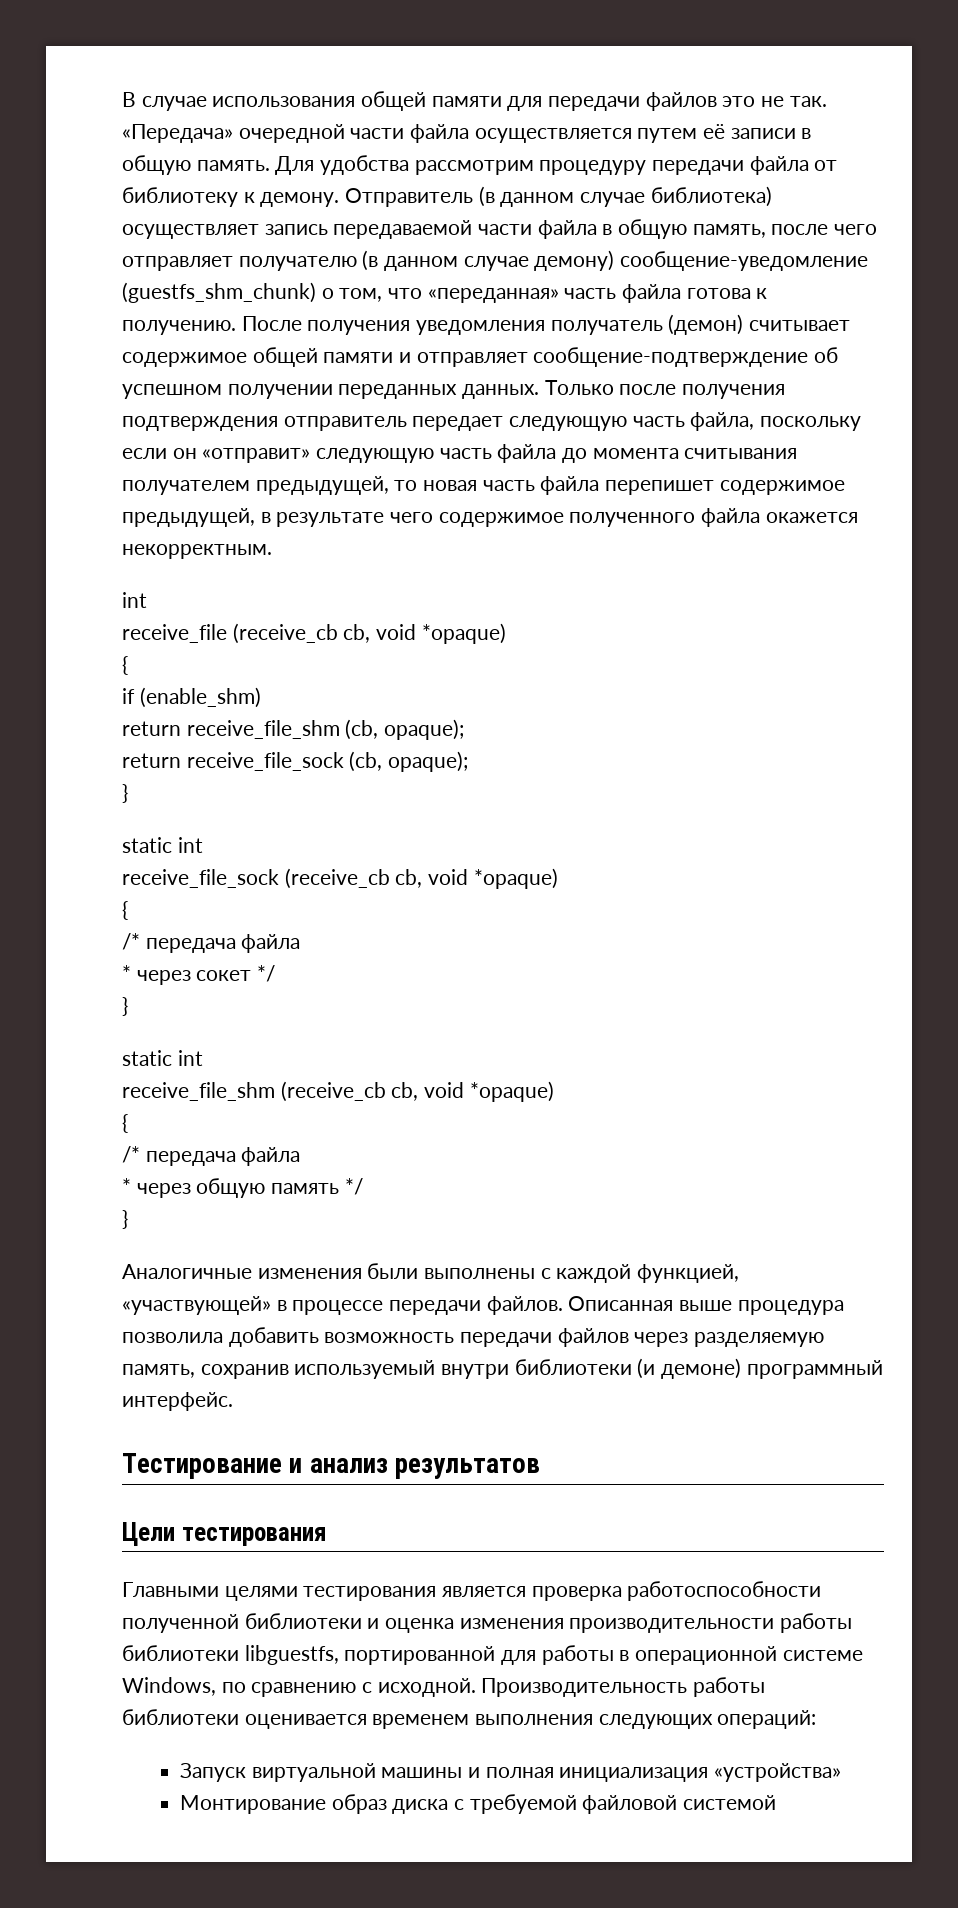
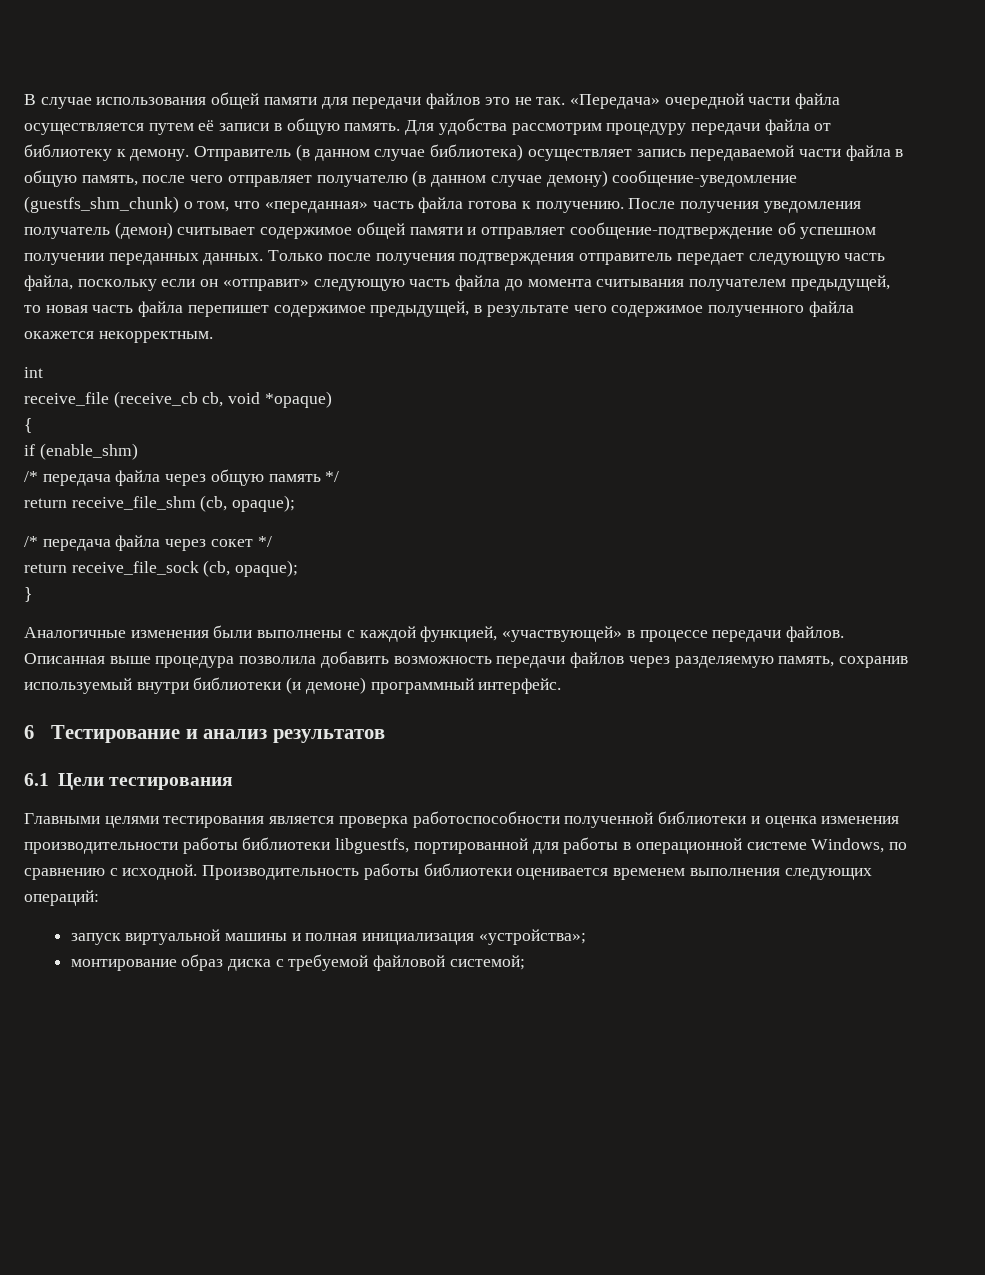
+ /* передача файла через общую память */
  return receive_file_shm (cb, opaque);
+ /* передача файла через сокет */
  return receive_file_sock (cb, opaque);
- }
- static int
- receive_file_sock (receive_cb cb, void *opaque)
- {
- /* передача файла
- * через сокет */
- }
- static int
- receive_file_shm (receive_cb cb, void *opaque)
- {
- /* передача файла
- * через общую память */
- Тестирование и анализ результатов
+ 6 Тестирование и анализ результатов
- Цели тестирования
+ 6.1 Цели тестирования
- Запуск виртуальной машины и полная инициализация «устройства»
- Монтирование образ диска с требуемой файловой системой
+ запуск виртуальной машины и полная инициализация «устройства»;
+ монтирование образ диска с требуемой файловой системой;

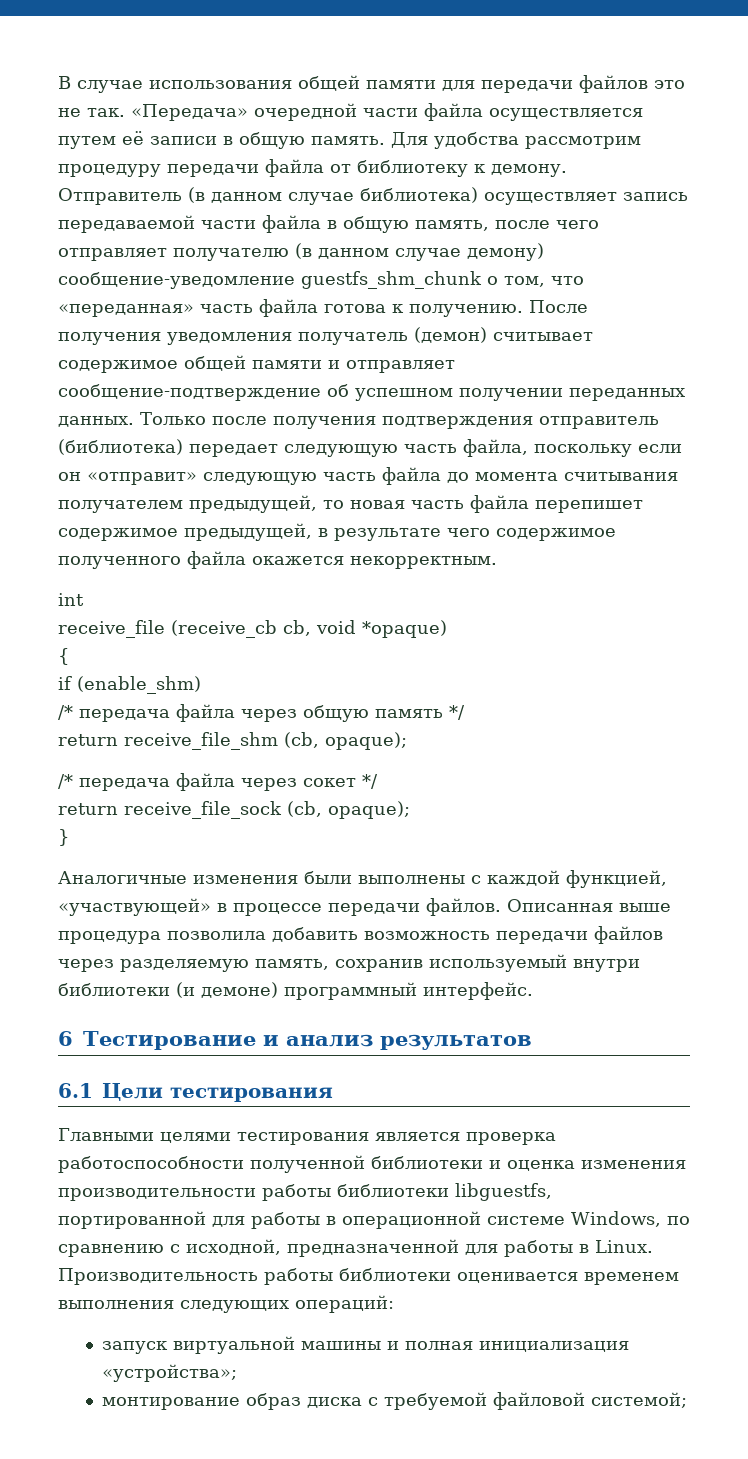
- Отправитель (в данном случае библиотека) осуществляет запись передаваемой части файла в общую память, после чего отправляет получателю (в данном случае демону) сообщение-уведомление (guestfs_shm_chunk) о том, что «переданная» часть файла готова к получению.
+ Отправитель (в данном случае библиотека) осуществляет запись передаваемой части файла в общую память, после чего отправляет получателю (в данном случае демону) сообщение-уведомление guestfs_shm_chunk о том, что «переданная» часть файла готова к получению.
- Только после получения подтверждения отправитель передает следующую часть файла, поскольку если он «отправит» следующую часть файла до момента считывания получателем предыдущей, то новая часть файла перепишет содержимое предыдущей, в результате чего содержимое полученного файла окажется некорректным.
+ Только после получения подтверждения отправитель (библиотека) передает следующую часть файла, поскольку если он «отправит» следующую часть файла до момента считывания получателем предыдущей, то новая часть файла перепишет содержимое предыдущей, в результате чего содержимое полученного файла окажется некорректным.
- Главными целями тестирования является проверка работоспособности полученной библиотеки и оценка изменения производительности работы библиотеки libguestfs, портированной для работы в операционной системе Windows, по сравнению с исходной.
+ Главными целями тестирования является проверка работоспособности полученной библиотеки и оценка изменения производительности работы библиотеки libguestfs, портированной для работы в операционной системе Windows, по сравнению с исходной, предназначенной для работы в Linux.

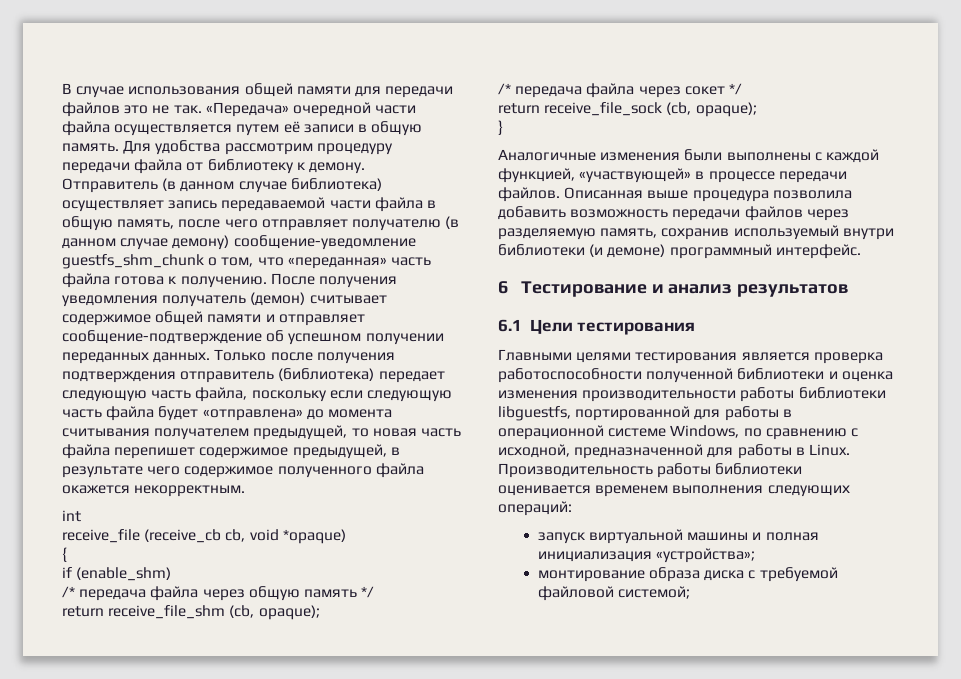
- Только после получения подтверждения отправитель (библиотека) передает следующую часть файла, поскольку если он «отправит» следующую часть файла до момента считывания получателем предыдущей, то новая часть файла перепишет содержимое предыдущей, в результате чего содержимое полученного файла окажется некорректным.
+ Только после получения подтверждения отправитель (библиотека) передает следующую часть файла, поскольку если следующую часть файла будет «отправлена» до момента считывания получателем предыдущей, то новая часть файла перепишет содержимое предыдущей, в результате чего содержимое полученного файла окажется некорректным.
- монтирование образ диска с требуемой файловой системой;
+ монтирование образа диска с требуемой файловой системой;

